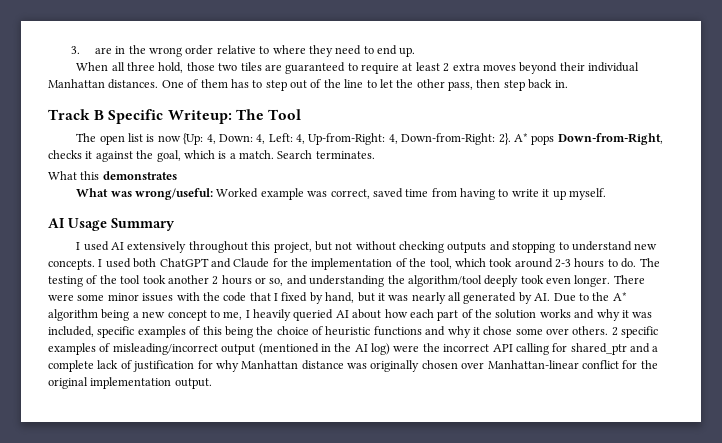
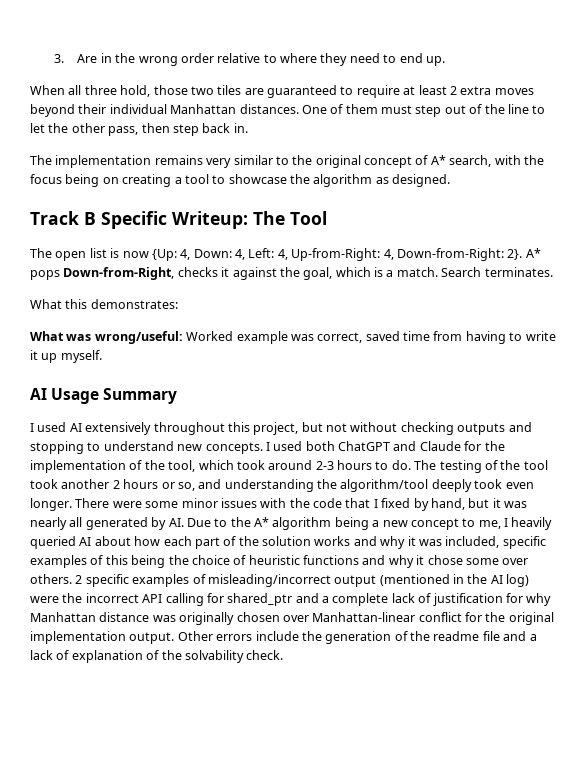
- 3. are in the wrong order relative to where they need to end up.
+ 3. Are in the wrong order relative to where they need to end up.
- One of them has to step out of the line to let the other pass, then step back in.
+ One of them must step out of the line to let the other pass, then step back in.
+ The implementation remains very similar to the original concept of A* search, with the focus being on creating a tool to showcase the algorithm as designed.
- What this demonstrates
+ What this demonstrates:
+ Other errors include the generation of the readme file and a lack of explanation of the solvability check.

